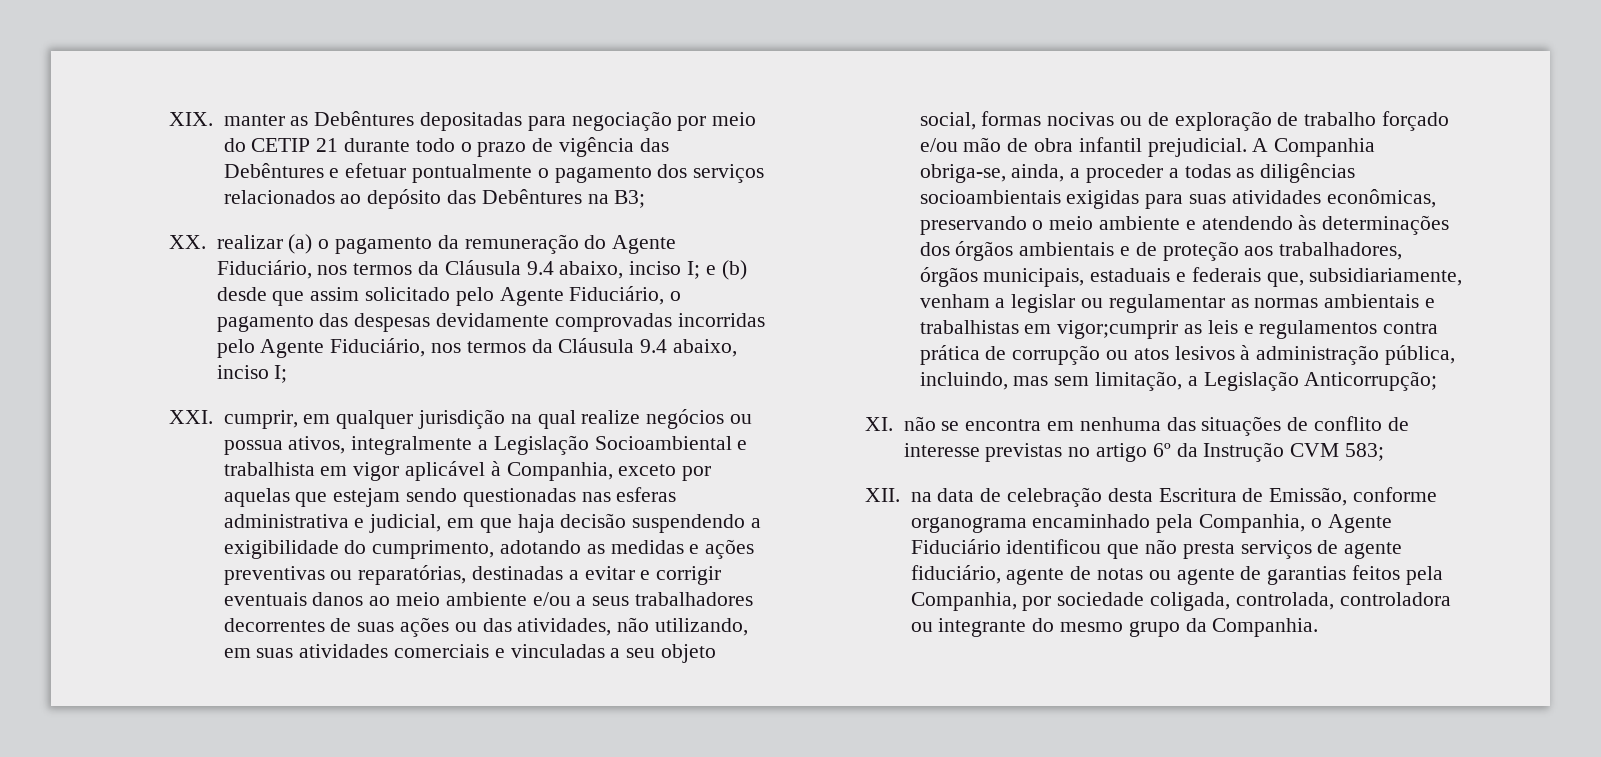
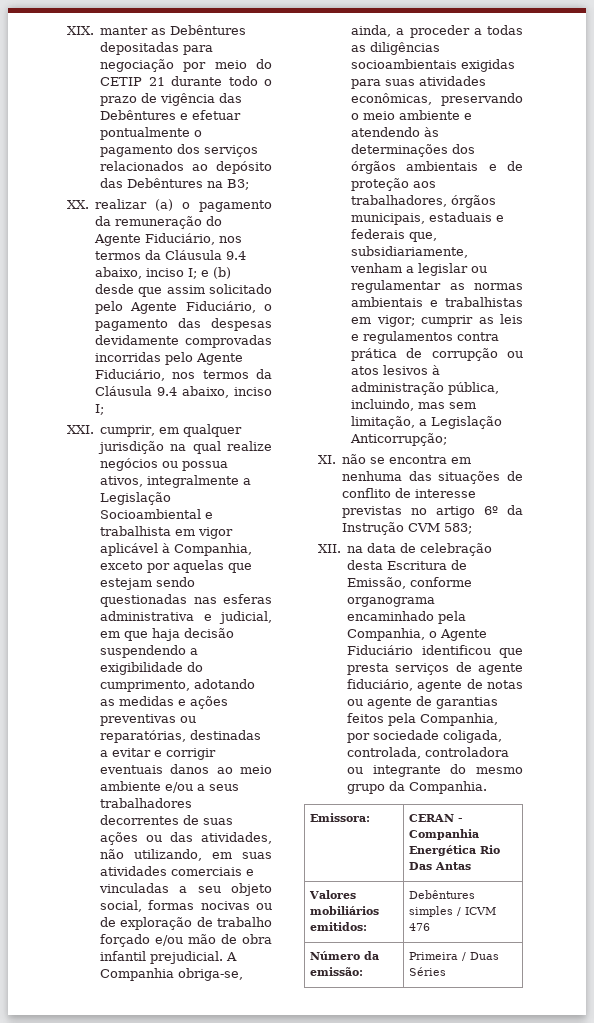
- A Companhia obriga-se, ainda, a proceder a todas as diligências socioambientais exigidas para suas atividades econômicas, preservando o meio ambiente e atendendo às determinações dos órgãos ambientais e de proteção aos trabalhadores, órgãos municipais, estaduais e federais que, subsidiariamente, venham a legislar ou regulamentar as normas ambientais e trabalhistas em vigor;cumprir as leis e regulamentos contra prática de corrupção ou atos lesivos à administração pública, incluindo, mas sem limitação, a Legislação Anticorrupção;
+ A Companhia obriga-se, ainda, a proceder a todas as diligências socioambientais exigidas para suas atividades econômicas, preservando o meio ambiente e atendendo às determinações dos órgãos ambientais e de proteção aos trabalhadores, órgãos municipais, estaduais e federais que, subsidiariamente, venham a legislar ou regulamentar as normas ambientais e trabalhistas em vigor; cumprir as leis e regulamentos contra prática de corrupção ou atos lesivos à administração pública, incluindo, mas sem limitação, a Legislação Anticorrupção;
- XII. na data de celebração desta Escritura de Emissão, conforme organograma encaminhado pela Companhia, o Agente Fiduciário identificou que não presta serviços de agente fiduciário, agente de notas ou agente de garantias feitos pela Companhia, por sociedade coligada, controlada, controladora ou integrante do mesmo grupo da Companhia.
+ XII. na data de celebração desta Escritura de Emissão, conforme organograma encaminhado pela Companhia, o Agente Fiduciário identificou que presta serviços de agente fiduciário, agente de notas ou agente de garantias feitos pela Companhia, por sociedade coligada, controlada, controladora ou integrante do mesmo grupo da Companhia.
+ Emissora: | CERAN - Companhia Energética Rio Das Antas
+ Valores mobiliários emitidos: | Debêntures simples / ICVM 476
+ Número da emissão: | Primeira / Duas Séries

